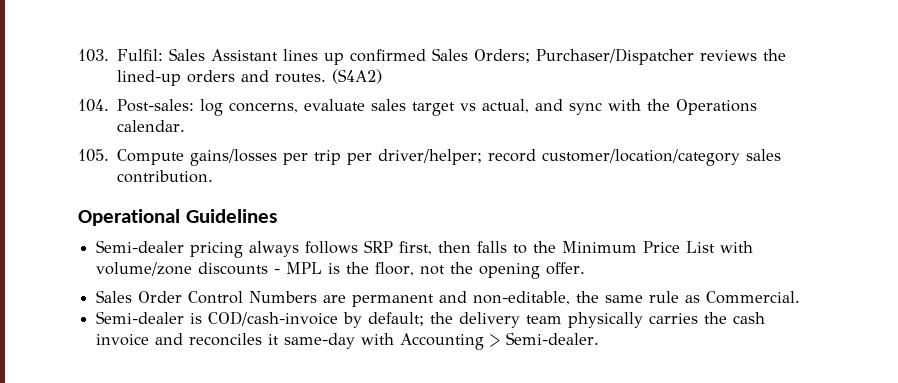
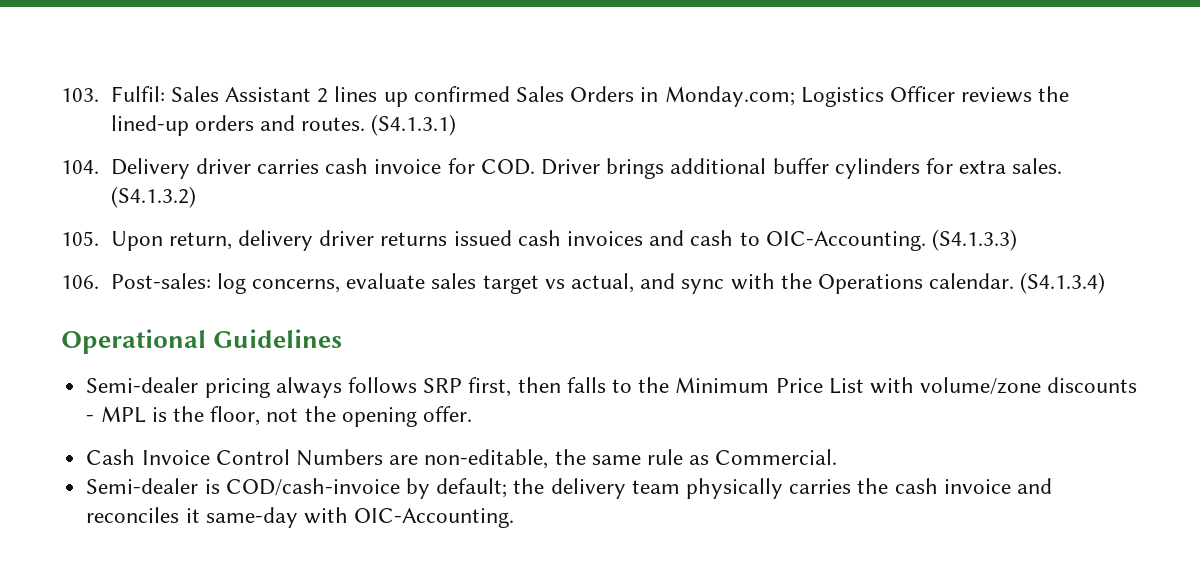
- 103. Fulfil: Sales Assistant lines up confirmed Sales Orders; Purchaser/Dispatcher reviews the lined-up orders and routes.
+ 103. Fulfil: Sales Assistant 2 lines up confirmed Sales Orders in Monday.com; Logistics Officer reviews the lined-up orders and routes.
- (S4A2)
- 104. Post-sales: log concerns, evaluate sales target vs actual, and sync with the Operations calendar.
- 105. Compute gains/losses per trip per driver/helper; record customer/location/category sales contribution.
+ (S4.1.3.1)
+ 104. Delivery driver carries cash invoice for COD. Driver brings additional buffer cylinders for extra sales. (S4.1.3.2)
+ 105. Upon return, delivery driver returns issued cash invoices and cash to OIC-Accounting. (S4.1.3.3)
+ 106. Post-sales: log concerns, evaluate sales target vs actual, and sync with the Operations calendar. (S4.1.3.4)
- Sales Order Control Numbers are permanent and non-editable, the same rule as Commercial.
+ Cash Invoice Control Numbers are non-editable, the same rule as Commercial.
- Semi-dealer is COD/cash-invoice by default; the delivery team physically carries the cash invoice and reconciles it same-day with Accounting > Semi-dealer.
+ Semi-dealer is COD/cash-invoice by default; the delivery team physically carries the cash invoice and reconciles it same-day with OIC-Accounting.

